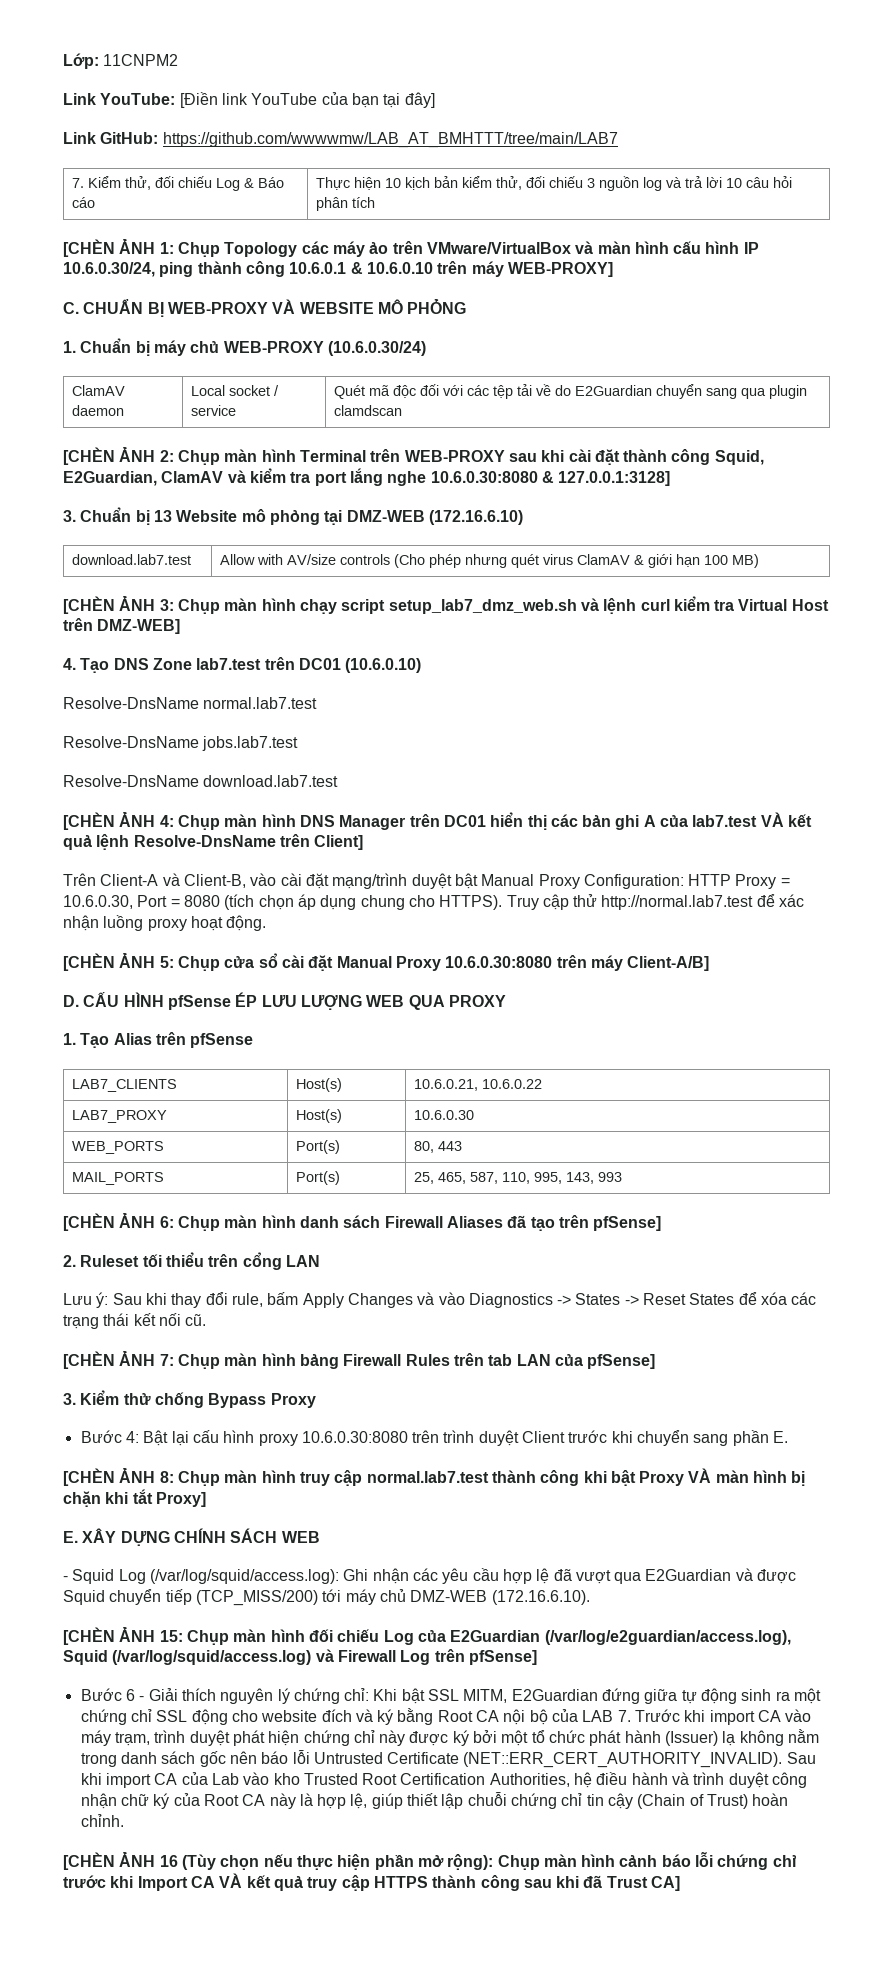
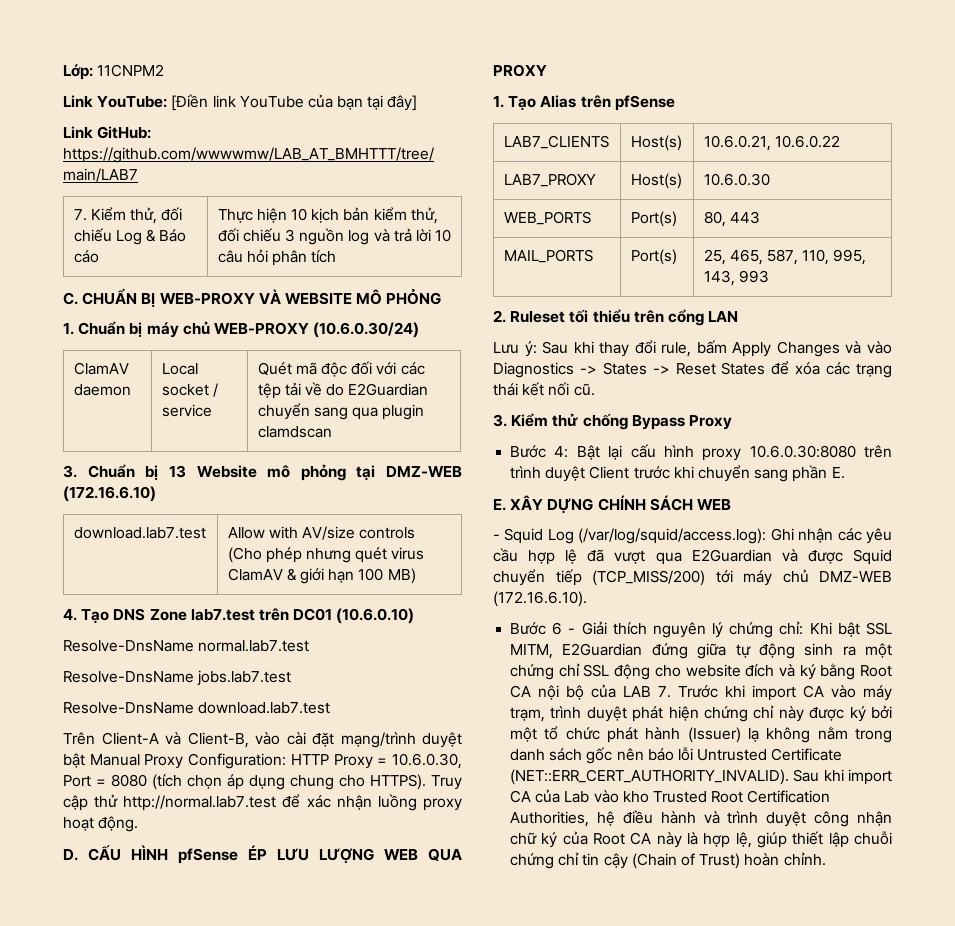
- [CHÈN ẢNH 1: Chụp Topology các máy ảo trên VMware/VirtualBox và màn hình cấu hình IP 10.6.0.30/24, ping thành công 10.6.0.1 & 10.6.0.10 trên máy WEB-PROXY]
- [CHÈN ẢNH 2: Chụp màn hình Terminal trên WEB-PROXY sau khi cài đặt thành công Squid, E2Guardian, ClamAV và kiểm tra port lắng nghe 10.6.0.30:8080 & 127.0.0.1:3128]
- [CHÈN ẢNH 3: Chụp màn hình chạy script setup_lab7_dmz_web.sh và lệnh curl kiểm tra Virtual Host trên DMZ-WEB]
- [CHÈN ẢNH 4: Chụp màn hình DNS Manager trên DC01 hiển thị các bản ghi A của lab7.test VÀ kết quả lệnh Resolve-DnsName trên Client]
- [CHÈN ẢNH 5: Chụp cửa sổ cài đặt Manual Proxy 10.6.0.30:8080 trên máy Client-A/B]
- [CHÈN ẢNH 6: Chụp màn hình danh sách Firewall Aliases đã tạo trên pfSense]
- [CHÈN ẢNH 7: Chụp màn hình bảng Firewall Rules trên tab LAN của pfSense]
- [CHÈN ẢNH 8: Chụp màn hình truy cập normal.lab7.test thành công khi bật Proxy VÀ màn hình bị chặn khi tắt Proxy]
- [CHÈN ẢNH 15: Chụp màn hình đối chiếu Log của E2Guardian (/var/log/e2guardian/access.log), Squid (/var/log/squid/access.log) và Firewall Log trên pfSense]
- [CHÈN ẢNH 16 (Tùy chọn nếu thực hiện phần mở rộng): Chụp màn hình cảnh báo lỗi chứng chỉ trước khi Import CA VÀ kết quả truy cập HTTPS thành công sau khi đã Trust CA]

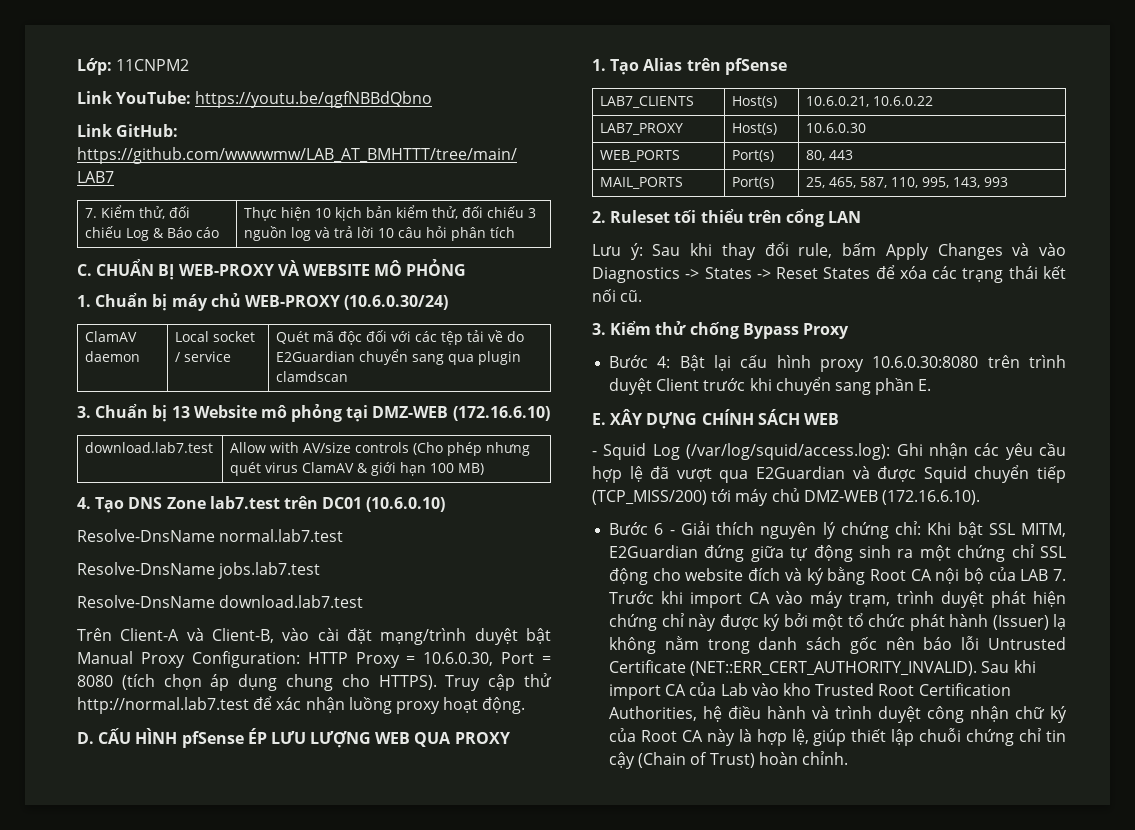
- Link YouTube: [Điền link YouTube của bạn tại đây]
+ Link YouTube: https://youtu.be/qgfNBBdQbno

